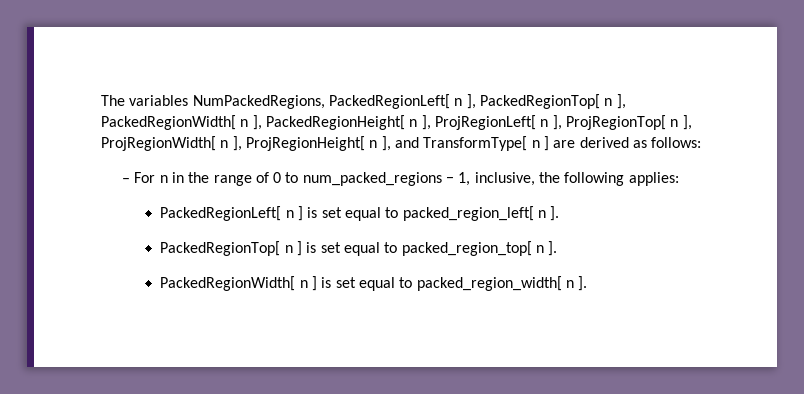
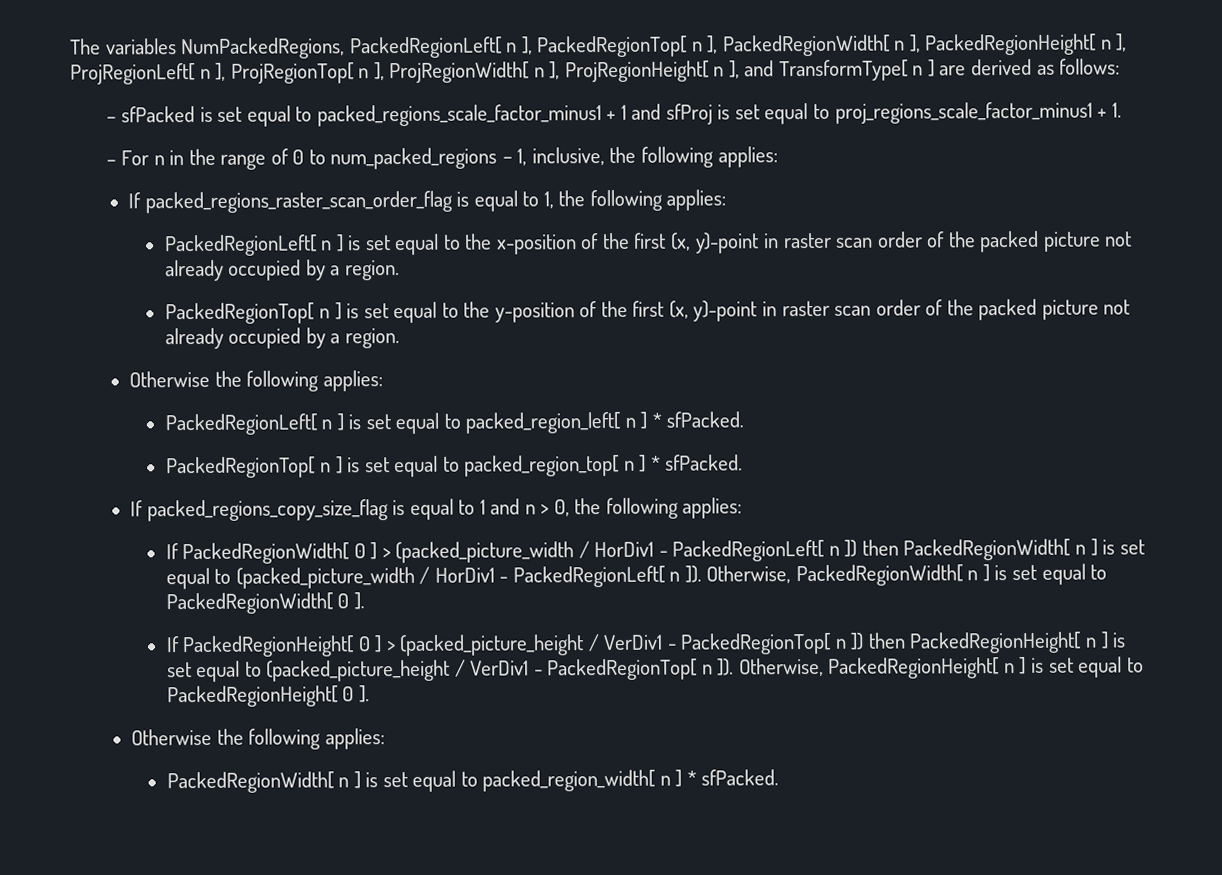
+ – sfPacked is set equal to packed_regions_scale_factor_minus1 + 1 and sfProj is set equal to proj_regions_scale_factor_minus1 + 1.
+ If packed_regions_raster_scan_order_flag is equal to 1, the following applies:
+ PackedRegionLeft[ n ] is set equal to the x-position of the first (x, y)-point in raster scan order of the packed picture not already occupied by a region.
+ PackedRegionTop[ n ] is set equal to the y-position of the first (x, y)-point in raster scan order of the packed picture not already occupied by a region.
+ Otherwise the following applies:
- PackedRegionLeft[ n ] is set equal to packed_region_left[ n ].
+ PackedRegionLeft[ n ] is set equal to packed_region_left[ n ] * sfPacked.
- PackedRegionTop[ n ] is set equal to packed_region_top[ n ].
+ PackedRegionTop[ n ] is set equal to packed_region_top[ n ] * sfPacked.
+ If packed_regions_copy_size_flag is equal to 1 and n > 0, the following applies:
+ If PackedRegionWidth[ 0 ] > (packed_picture_width / HorDiv1 - PackedRegionLeft[ n ]) then PackedRegionWidth[ n ] is set equal to (packed_picture_width / HorDiv1 - PackedRegionLeft[ n ]). Otherwise, PackedRegionWidth[ n ] is set equal to PackedRegionWidth[ 0 ].
+ If PackedRegionHeight[ 0 ] > (packed_picture_height / VerDiv1 - PackedRegionTop[ n ]) then PackedRegionHeight[ n ] is set equal to (packed_picture_height / VerDiv1 - PackedRegionTop[ n ]). Otherwise, PackedRegionHeight[ n ] is set equal to PackedRegionHeight[ 0 ].
+ Otherwise the following applies:
- PackedRegionWidth[ n ] is set equal to packed_region_width[ n ].
+ PackedRegionWidth[ n ] is set equal to packed_region_width[ n ] * sfPacked.

